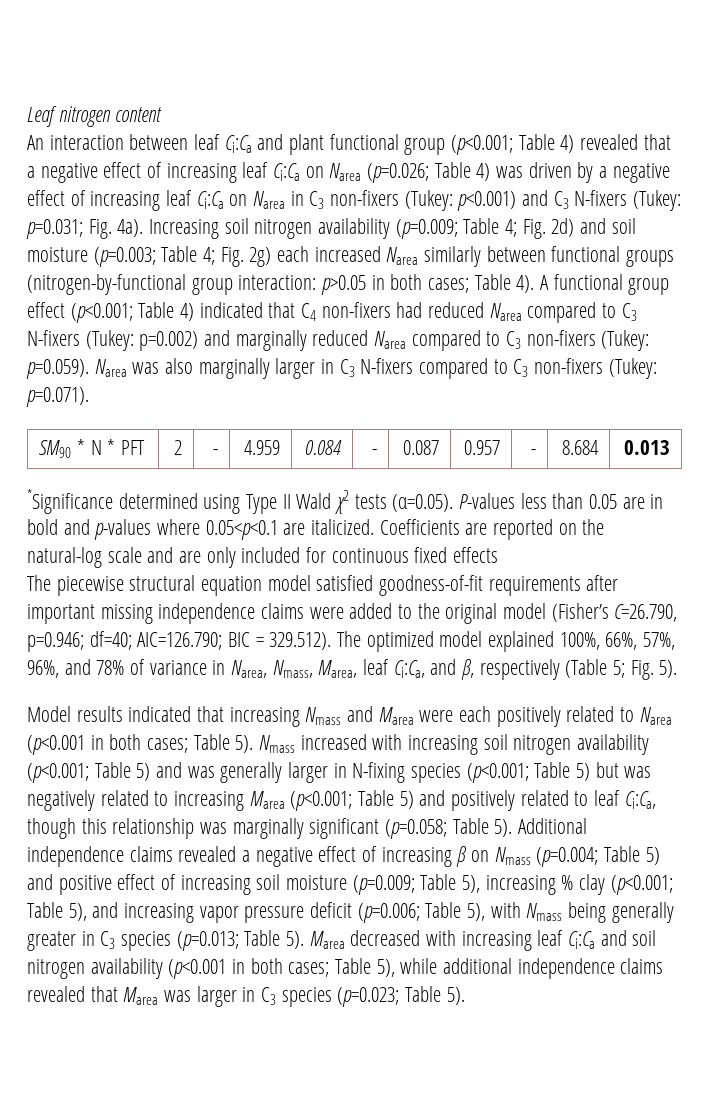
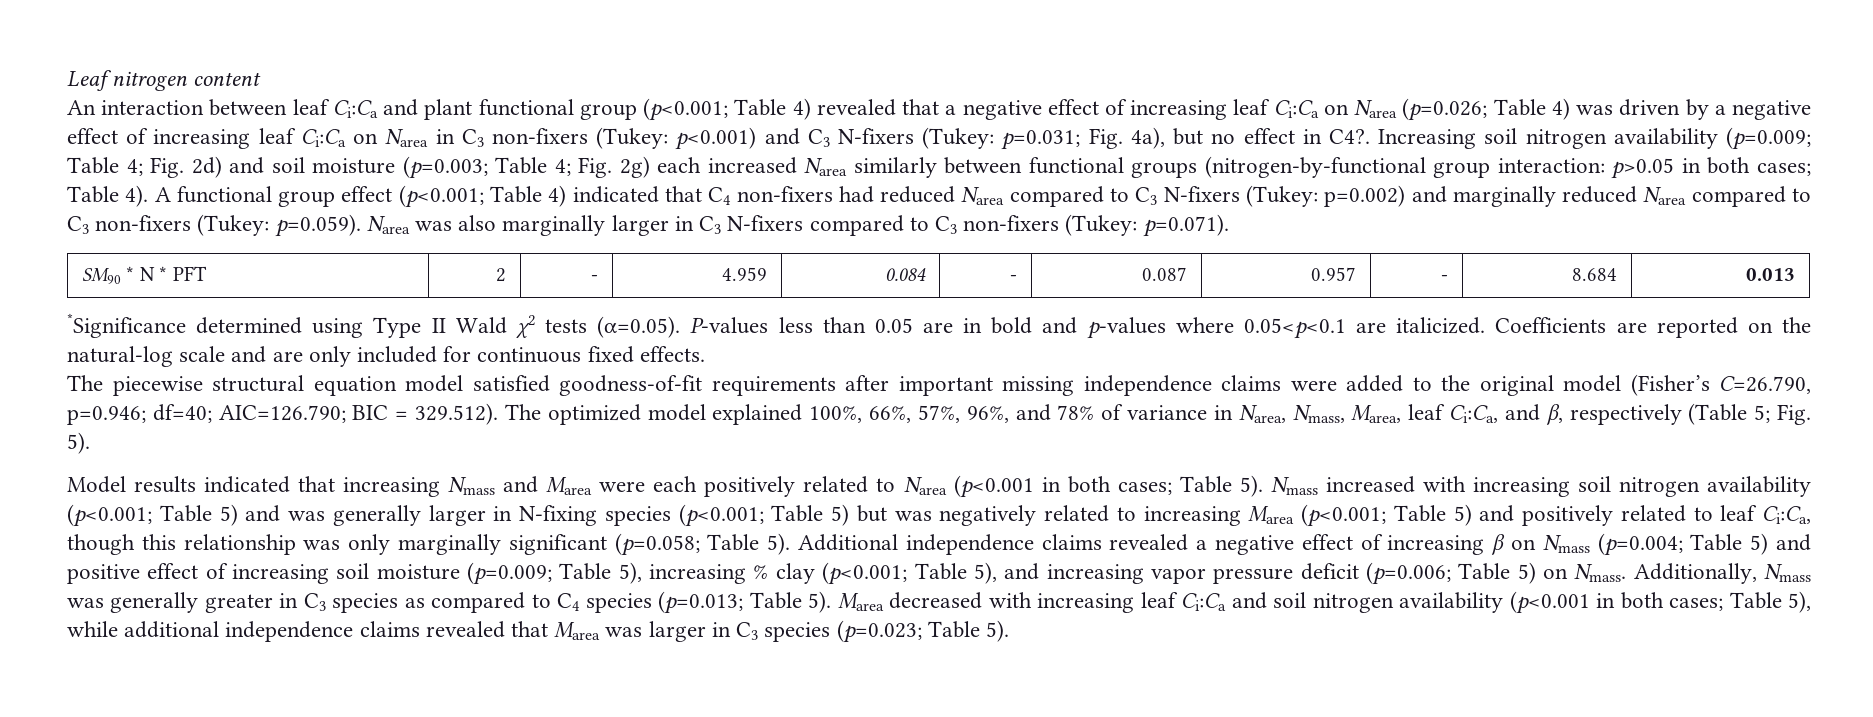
- An interaction between leaf Ci:Ca and plant functional group (p<0.001; Table 4) revealed that a negative effect of increasing leaf Ci:Ca on Narea (p=0.026; Table 4) was driven by a negative effect of increasing leaf Ci:Ca on Narea in C3 non-fixers (Tukey: p<0.001) and C3 N-fixers (Tukey: p=0.031; Fig. 4a).
+ An interaction between leaf Ci:Ca and plant functional group (p<0.001; Table 4) revealed that a negative effect of increasing leaf Ci:Ca on Narea (p=0.026; Table 4) was driven by a negative effect of increasing leaf Ci:Ca on Narea in C3 non-fixers (Tukey: p<0.001) and C3 N-fixers (Tukey: p=0.031; Fig. 4a), but no effect in C4?.
- Coefficients are reported on the natural-log scale and are only included for continuous fixed effects
+ Coefficients are reported on the natural-log scale and are only included for continuous fixed effects.
- Nmass increased with increasing soil nitrogen availability (p<0.001; Table 5) and was generally larger in N-fixing species (p<0.001; Table 5) but was negatively related to increasing Marea (p<0.001; Table 5) and positively related to leaf Ci:Ca, though this relationship was marginally significant (p=0.058; Table 5).
+ Nmass increased with increasing soil nitrogen availability (p<0.001; Table 5) and was generally larger in N-fixing species (p<0.001; Table 5) but was negatively related to increasing Marea (p<0.001; Table 5) and positively related to leaf Ci:Ca, though this relationship was only marginally significant (p=0.058; Table 5).
- Additional independence claims revealed a negative effect of increasing β on Nmass (p=0.004; Table 5) and positive effect of increasing soil moisture (p=0.009; Table 5), increasing % clay (p<0.001; Table 5), and increasing vapor pressure deficit (p=0.006; Table 5), with Nmass being generally greater in C3 species (p=0.013; Table 5).
+ Additional independence claims revealed a negative effect of increasing β on Nmass (p=0.004; Table 5) and positive effect of increasing soil moisture (p=0.009; Table 5), increasing % clay (p<0.001; Table 5), and increasing vapor pressure deficit (p=0.006; Table 5) on Nmass. Additionally, Nmass was generally greater in C3 species as compared to C4 species (p=0.013; Table 5).

